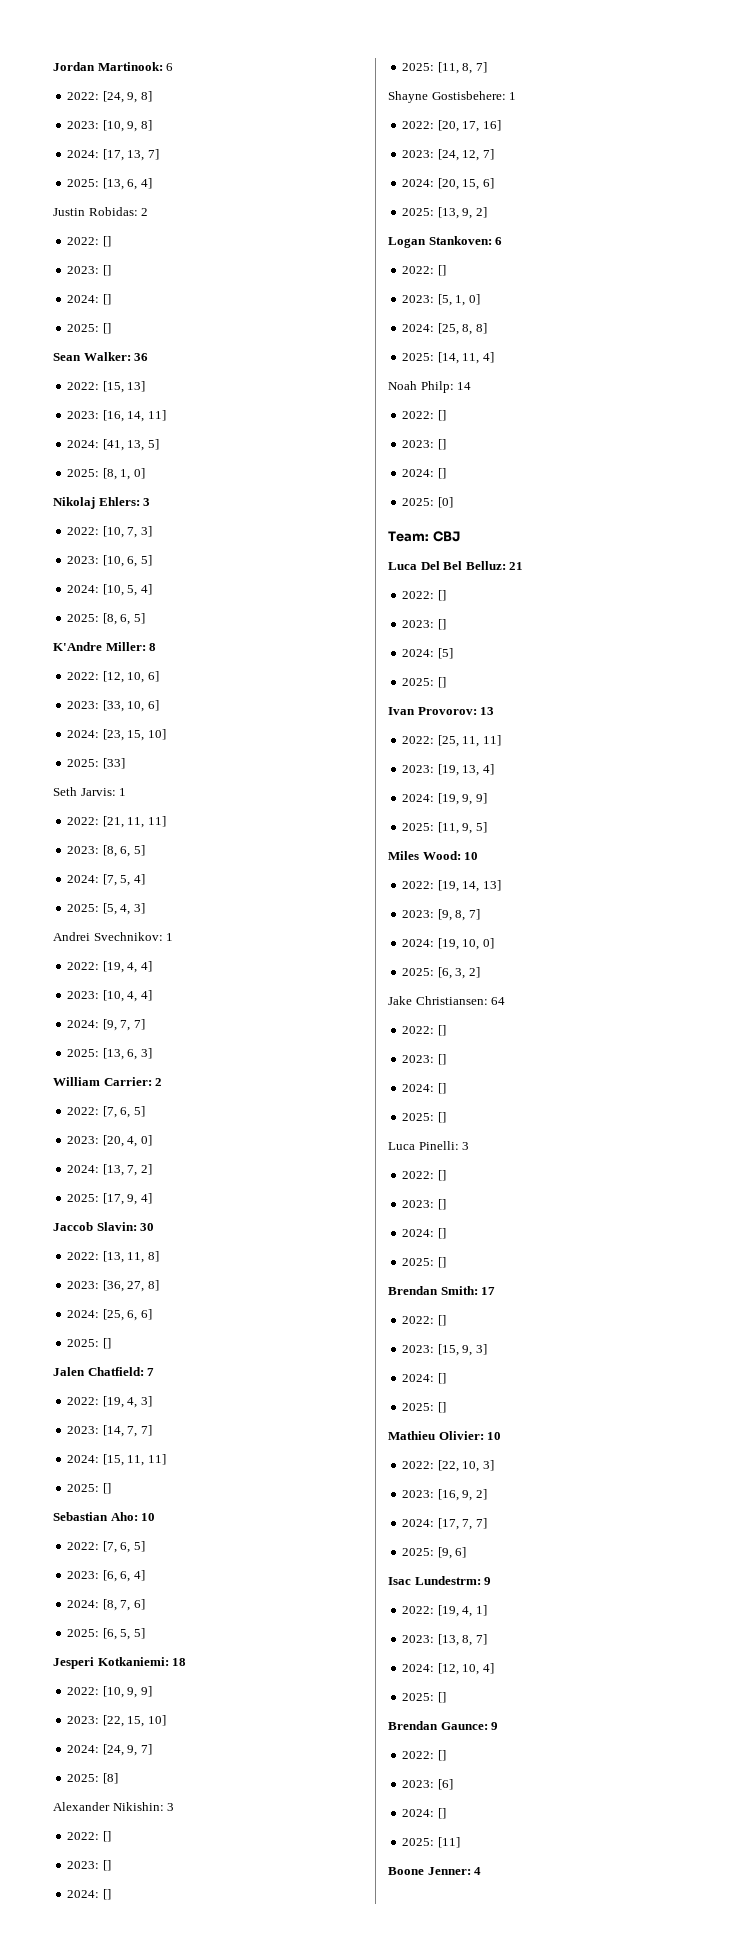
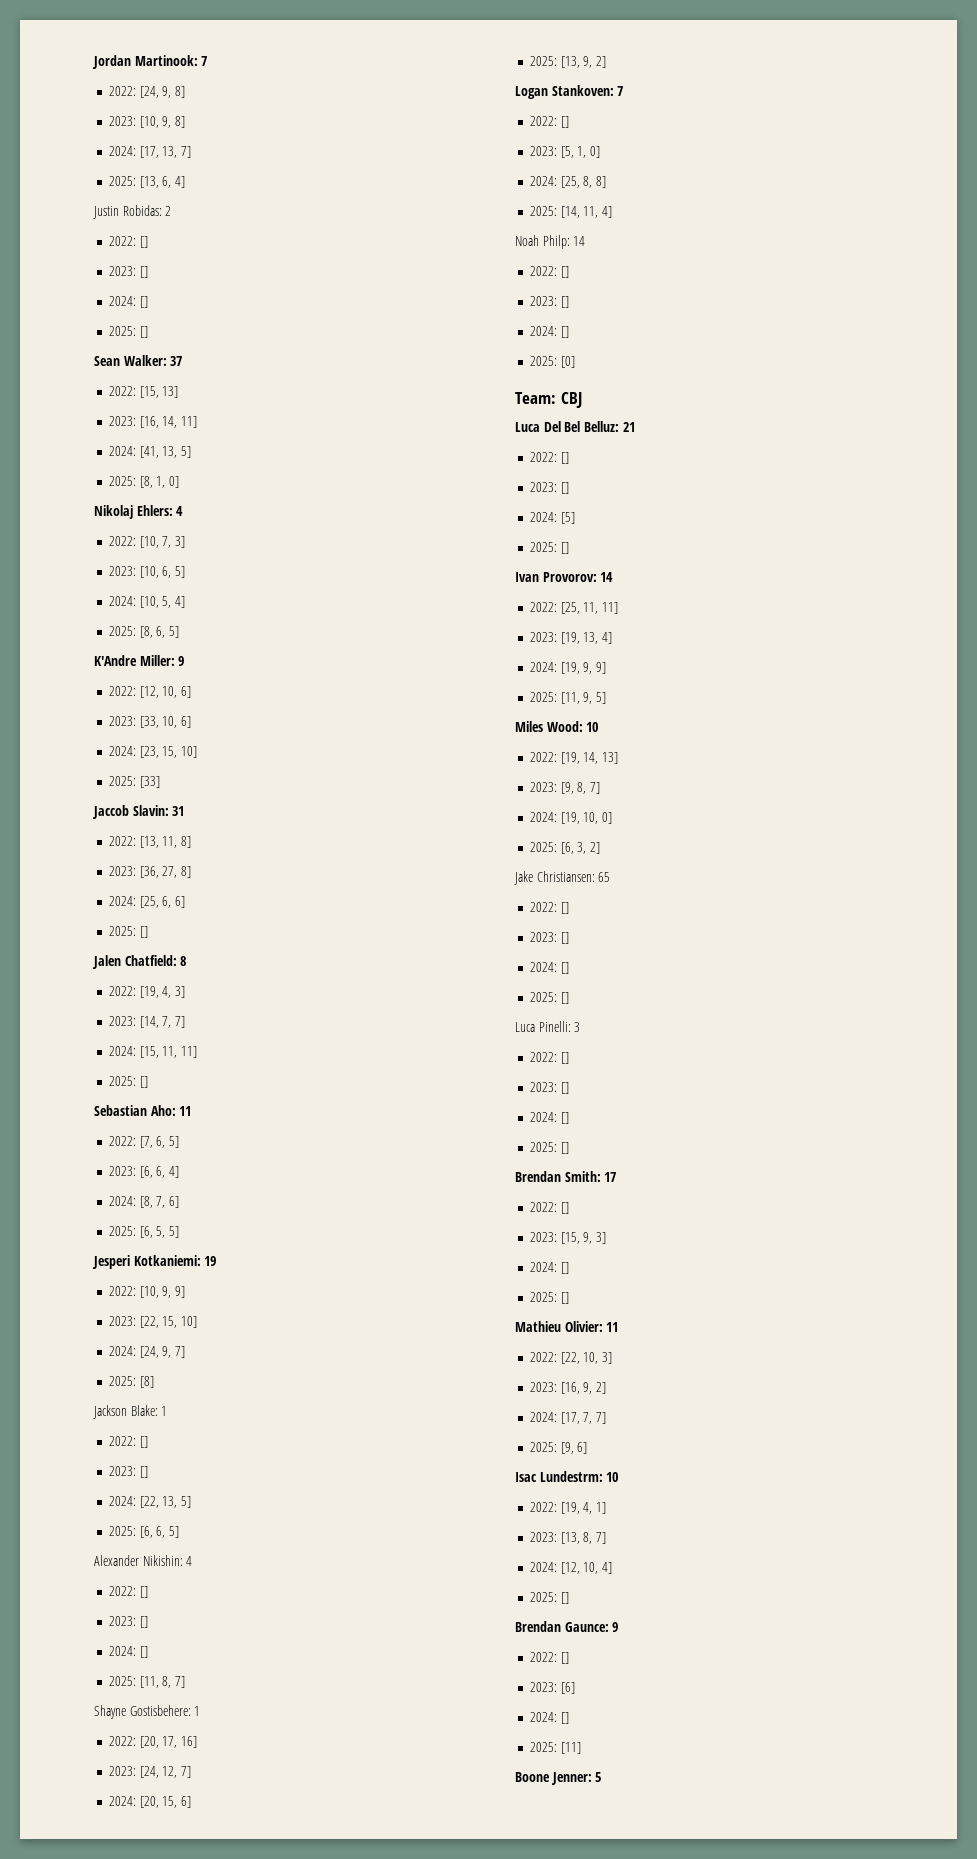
- Jordan Martinook: 6
+ Jordan Martinook: 7
- Sean Walker: 36
+ Sean Walker: 37
- Nikolaj Ehlers: 3
+ Nikolaj Ehlers: 4
- K'Andre Miller: 8
+ K'Andre Miller: 9
- Seth Jarvis: 1
- 2022: [21, 11, 11]
- 2023: [8, 6, 5]
- 2024: [7, 5, 4]
- 2025: [5, 4, 3]
- Andrei Svechnikov: 1
- 2022: [19, 4, 4]
- 2023: [10, 4, 4]
- 2024: [9, 7, 7]
- 2025: [13, 6, 3]
- William Carrier: 2
- 2022: [7, 6, 5]
- 2023: [20, 4, 0]
- 2024: [13, 7, 2]
- 2025: [17, 9, 4]
- Jaccob Slavin: 30
+ Jaccob Slavin: 31
- Jalen Chatfield: 7
+ Jalen Chatfield: 8
- Sebastian Aho: 10
+ Sebastian Aho: 11
- Jesperi Kotkaniemi: 18
+ Jesperi Kotkaniemi: 19
+ Jackson Blake: 1
+ 2022: []
+ 2023: []
+ 2024: [22, 13, 5]
+ 2025: [6, 6, 5]
- Alexander Nikishin: 3
+ Alexander Nikishin: 4
- Logan Stankoven: 6
+ Logan Stankoven: 7
- Ivan Provorov: 13
+ Ivan Provorov: 14
- Jake Christiansen: 64
+ Jake Christiansen: 65
- Mathieu Olivier: 10
+ Mathieu Olivier: 11
- Isac Lundestrm: 9
+ Isac Lundestrm: 10
- Boone Jenner: 4
+ Boone Jenner: 5

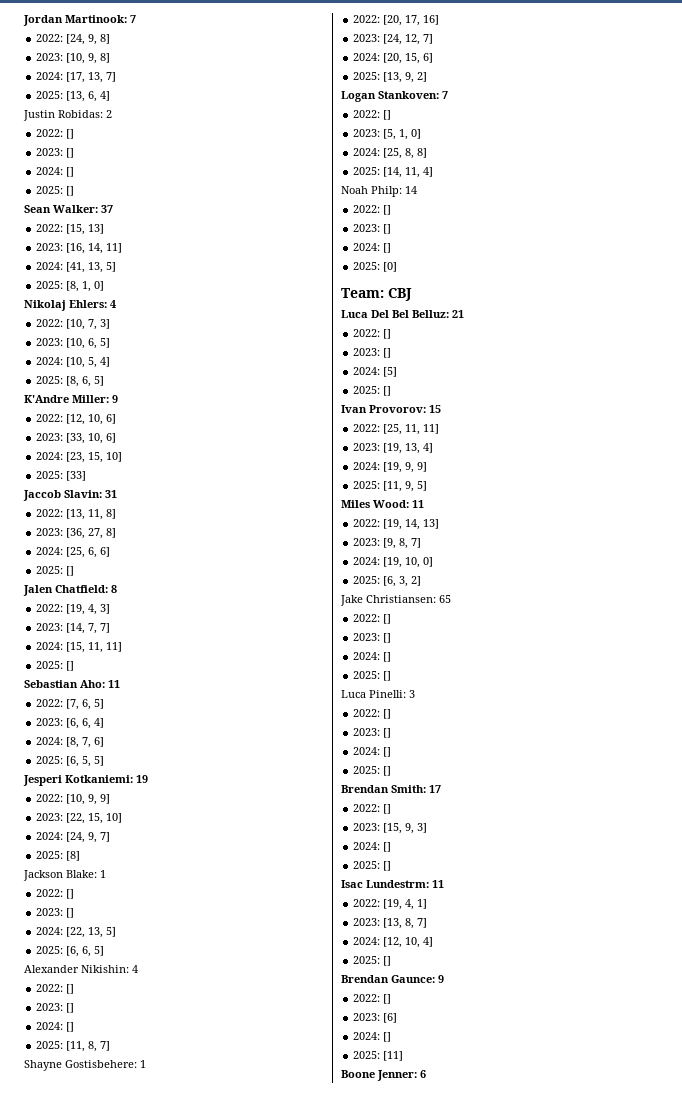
- Ivan Provorov: 14
+ Ivan Provorov: 15
- Miles Wood: 10
+ Miles Wood: 11
- Mathieu Olivier: 11
- 2022: [22, 10, 3]
- 2023: [16, 9, 2]
- 2024: [17, 7, 7]
- 2025: [9, 6]
- Isac Lundestrm: 10
+ Isac Lundestrm: 11
- Boone Jenner: 5
+ Boone Jenner: 6

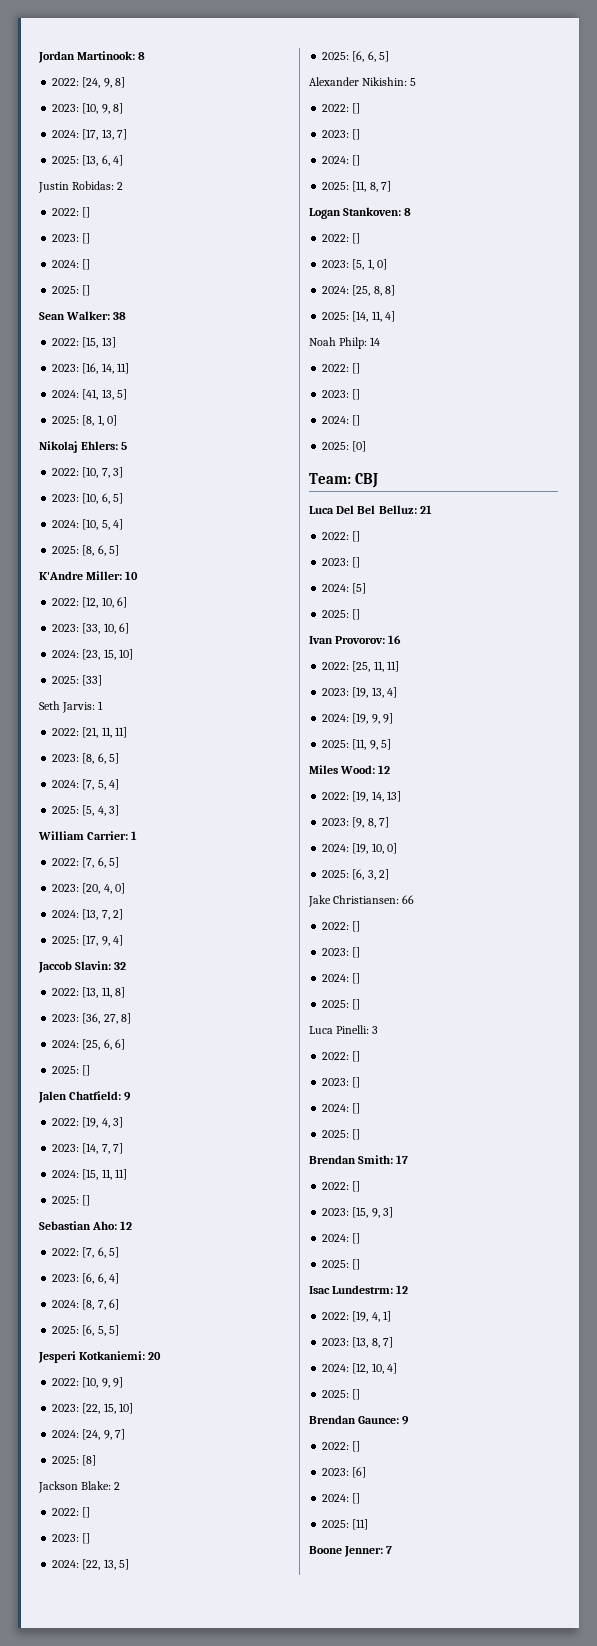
- Jordan Martinook: 7
+ Jordan Martinook: 8
- Sean Walker: 37
+ Sean Walker: 38
- Nikolaj Ehlers: 4
+ Nikolaj Ehlers: 5
- K'Andre Miller: 9
+ K'Andre Miller: 10
+ Seth Jarvis: 1
+ 2022: [21, 11, 11]
+ 2023: [8, 6, 5]
+ 2024: [7, 5, 4]
+ 2025: [5, 4, 3]
+ William Carrier: 1
+ 2022: [7, 6, 5]
+ 2023: [20, 4, 0]
+ 2024: [13, 7, 2]
+ 2025: [17, 9, 4]
- Jaccob Slavin: 31
+ Jaccob Slavin: 32
- Jalen Chatfield: 8
+ Jalen Chatfield: 9
- Sebastian Aho: 11
+ Sebastian Aho: 12
- Jesperi Kotkaniemi: 19
+ Jesperi Kotkaniemi: 20
- Jackson Blake: 1
+ Jackson Blake: 2
- Alexander Nikishin: 4
+ Alexander Nikishin: 5
- Shayne Gostisbehere: 1
- 2022: [20, 17, 16]
- 2023: [24, 12, 7]
- 2024: [20, 15, 6]
- 2025: [13, 9, 2]
- Logan Stankoven: 7
+ Logan Stankoven: 8
- Ivan Provorov: 15
+ Ivan Provorov: 16
- Miles Wood: 11
+ Miles Wood: 12
- Jake Christiansen: 65
+ Jake Christiansen: 66
- Isac Lundestrm: 11
+ Isac Lundestrm: 12
- Boone Jenner: 6
+ Boone Jenner: 7

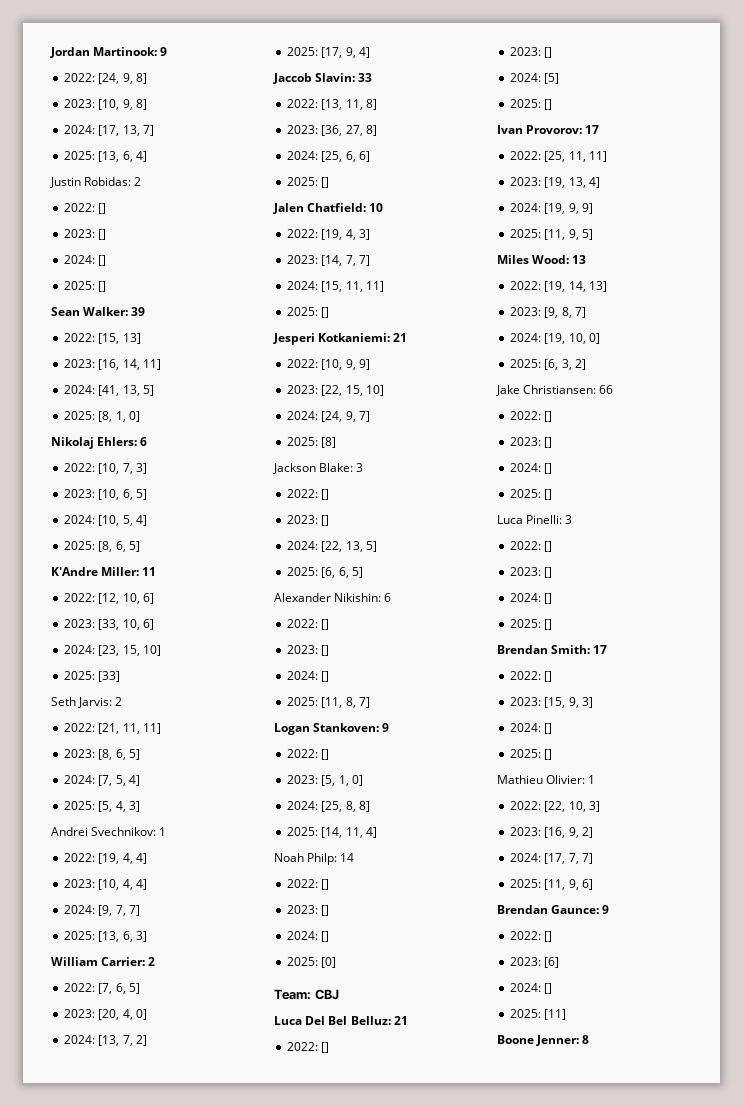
- Jordan Martinook: 8
+ Jordan Martinook: 9
- Sean Walker: 38
+ Sean Walker: 39
- Nikolaj Ehlers: 5
+ Nikolaj Ehlers: 6
- K'Andre Miller: 10
+ K'Andre Miller: 11
- Seth Jarvis: 1
+ Seth Jarvis: 2
+ Andrei Svechnikov: 1
+ 2022: [19, 4, 4]
+ 2023: [10, 4, 4]
+ 2024: [9, 7, 7]
+ 2025: [13, 6, 3]
- William Carrier: 1
+ William Carrier: 2
- Jaccob Slavin: 32
+ Jaccob Slavin: 33
- Jalen Chatfield: 9
+ Jalen Chatfield: 10
- Sebastian Aho: 12
- 2022: [7, 6, 5]
- 2023: [6, 6, 4]
- 2024: [8, 7, 6]
- 2025: [6, 5, 5]
- Jesperi Kotkaniemi: 20
+ Jesperi Kotkaniemi: 21
- Jackson Blake: 2
+ Jackson Blake: 3
- Alexander Nikishin: 5
+ Alexander Nikishin: 6
- Logan Stankoven: 8
+ Logan Stankoven: 9
- Ivan Provorov: 16
+ Ivan Provorov: 17
- Miles Wood: 12
+ Miles Wood: 13
- Isac Lundestrm: 12
- 2022: [19, 4, 1]
- 2023: [13, 8, 7]
- 2024: [12, 10, 4]
- 2025: []
+ Mathieu Olivier: 1
+ 2022: [22, 10, 3]
+ 2023: [16, 9, 2]
+ 2024: [17, 7, 7]
+ 2025: [11, 9, 6]
- Boone Jenner: 7
+ Boone Jenner: 8

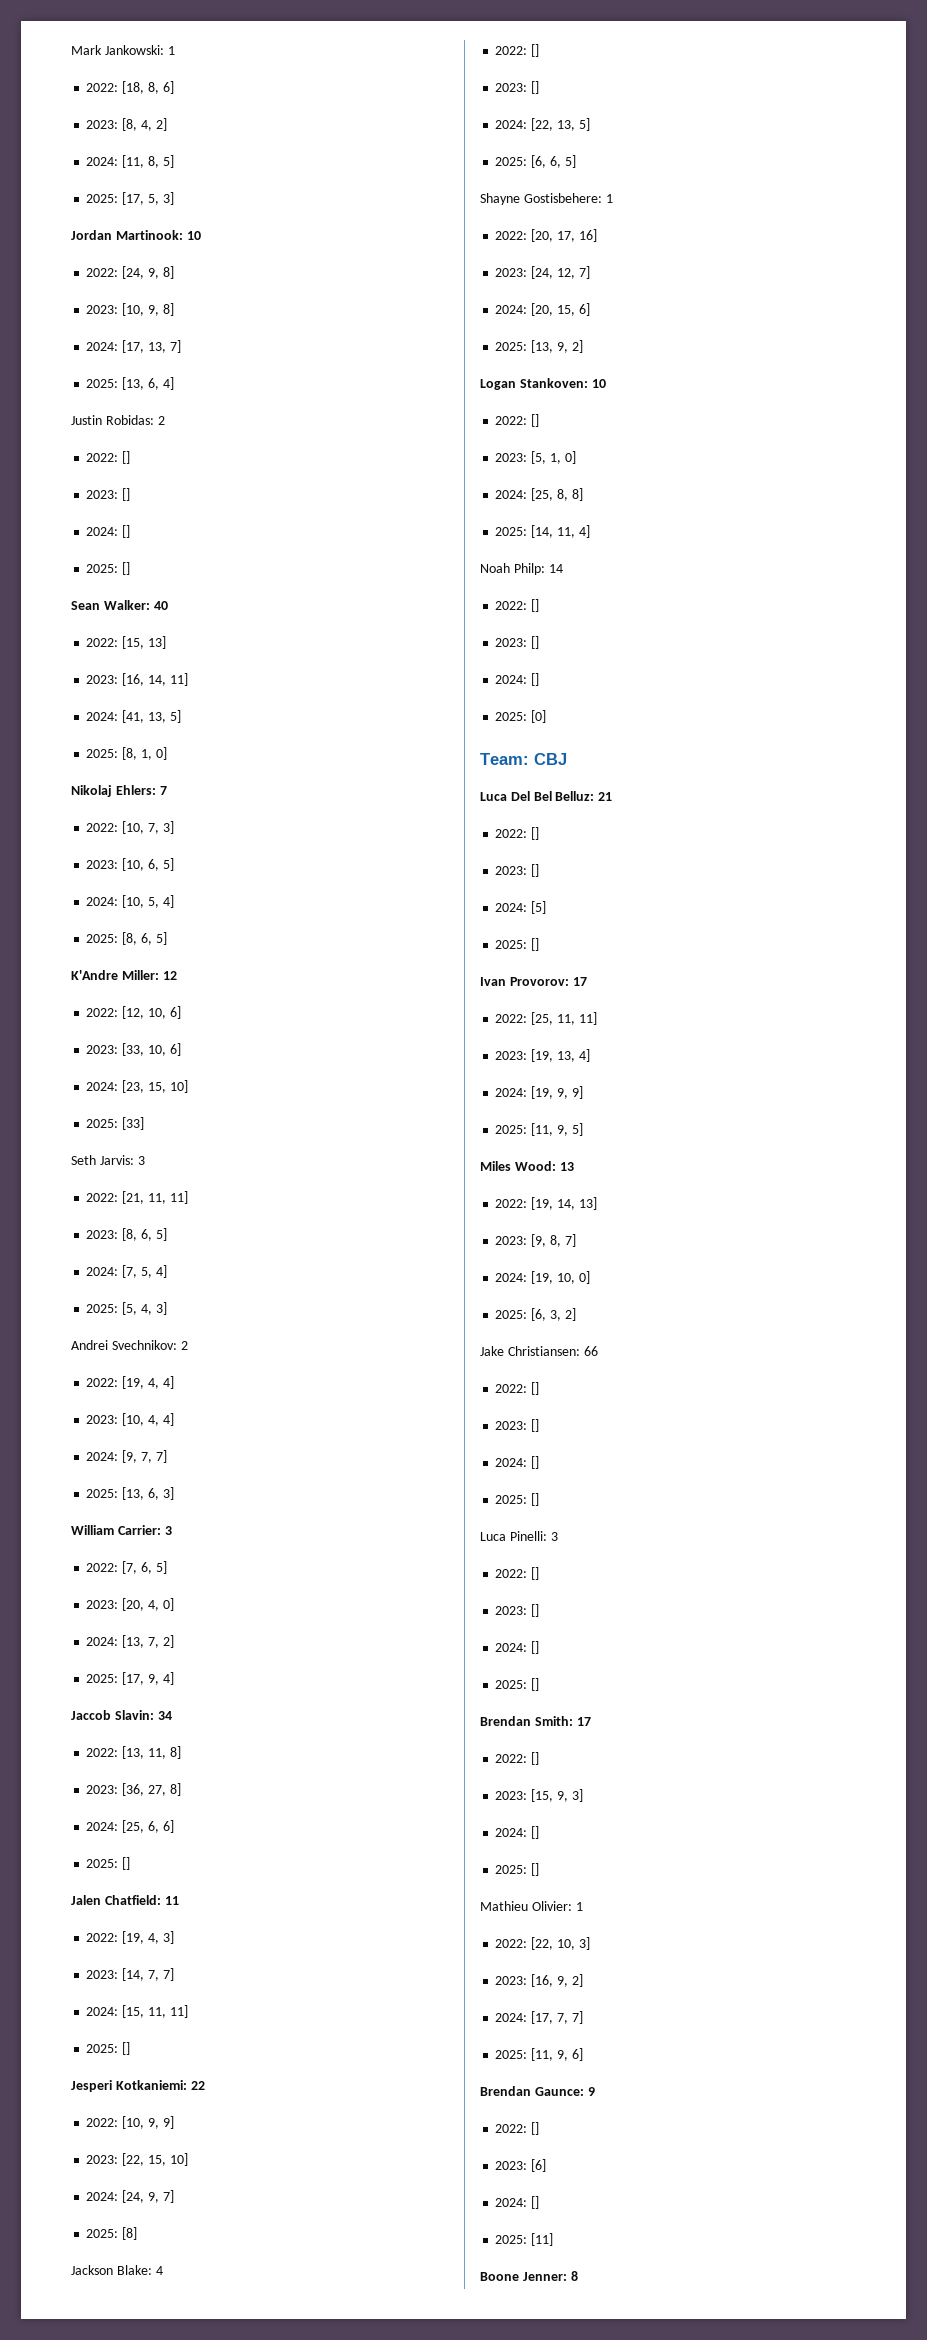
+ Mark Jankowski: 1
+ 2022: [18, 8, 6]
+ 2023: [8, 4, 2]
+ 2024: [11, 8, 5]
+ 2025: [17, 5, 3]
- Jordan Martinook: 9
+ Jordan Martinook: 10
- Sean Walker: 39
+ Sean Walker: 40
- Nikolaj Ehlers: 6
+ Nikolaj Ehlers: 7
- K'Andre Miller: 11
+ K'Andre Miller: 12
- Seth Jarvis: 2
+ Seth Jarvis: 3
- Andrei Svechnikov: 1
+ Andrei Svechnikov: 2
- William Carrier: 2
+ William Carrier: 3
- Jaccob Slavin: 33
+ Jaccob Slavin: 34
- Jalen Chatfield: 10
+ Jalen Chatfield: 11
- Jesperi Kotkaniemi: 21
+ Jesperi Kotkaniemi: 22
- Jackson Blake: 3
+ Jackson Blake: 4
- Alexander Nikishin: 6
- 2022: []
- 2023: []
- 2024: []
- 2025: [11, 8, 7]
+ Shayne Gostisbehere: 1
+ 2022: [20, 17, 16]
+ 2023: [24, 12, 7]
+ 2024: [20, 15, 6]
+ 2025: [13, 9, 2]
- Logan Stankoven: 9
+ Logan Stankoven: 10

